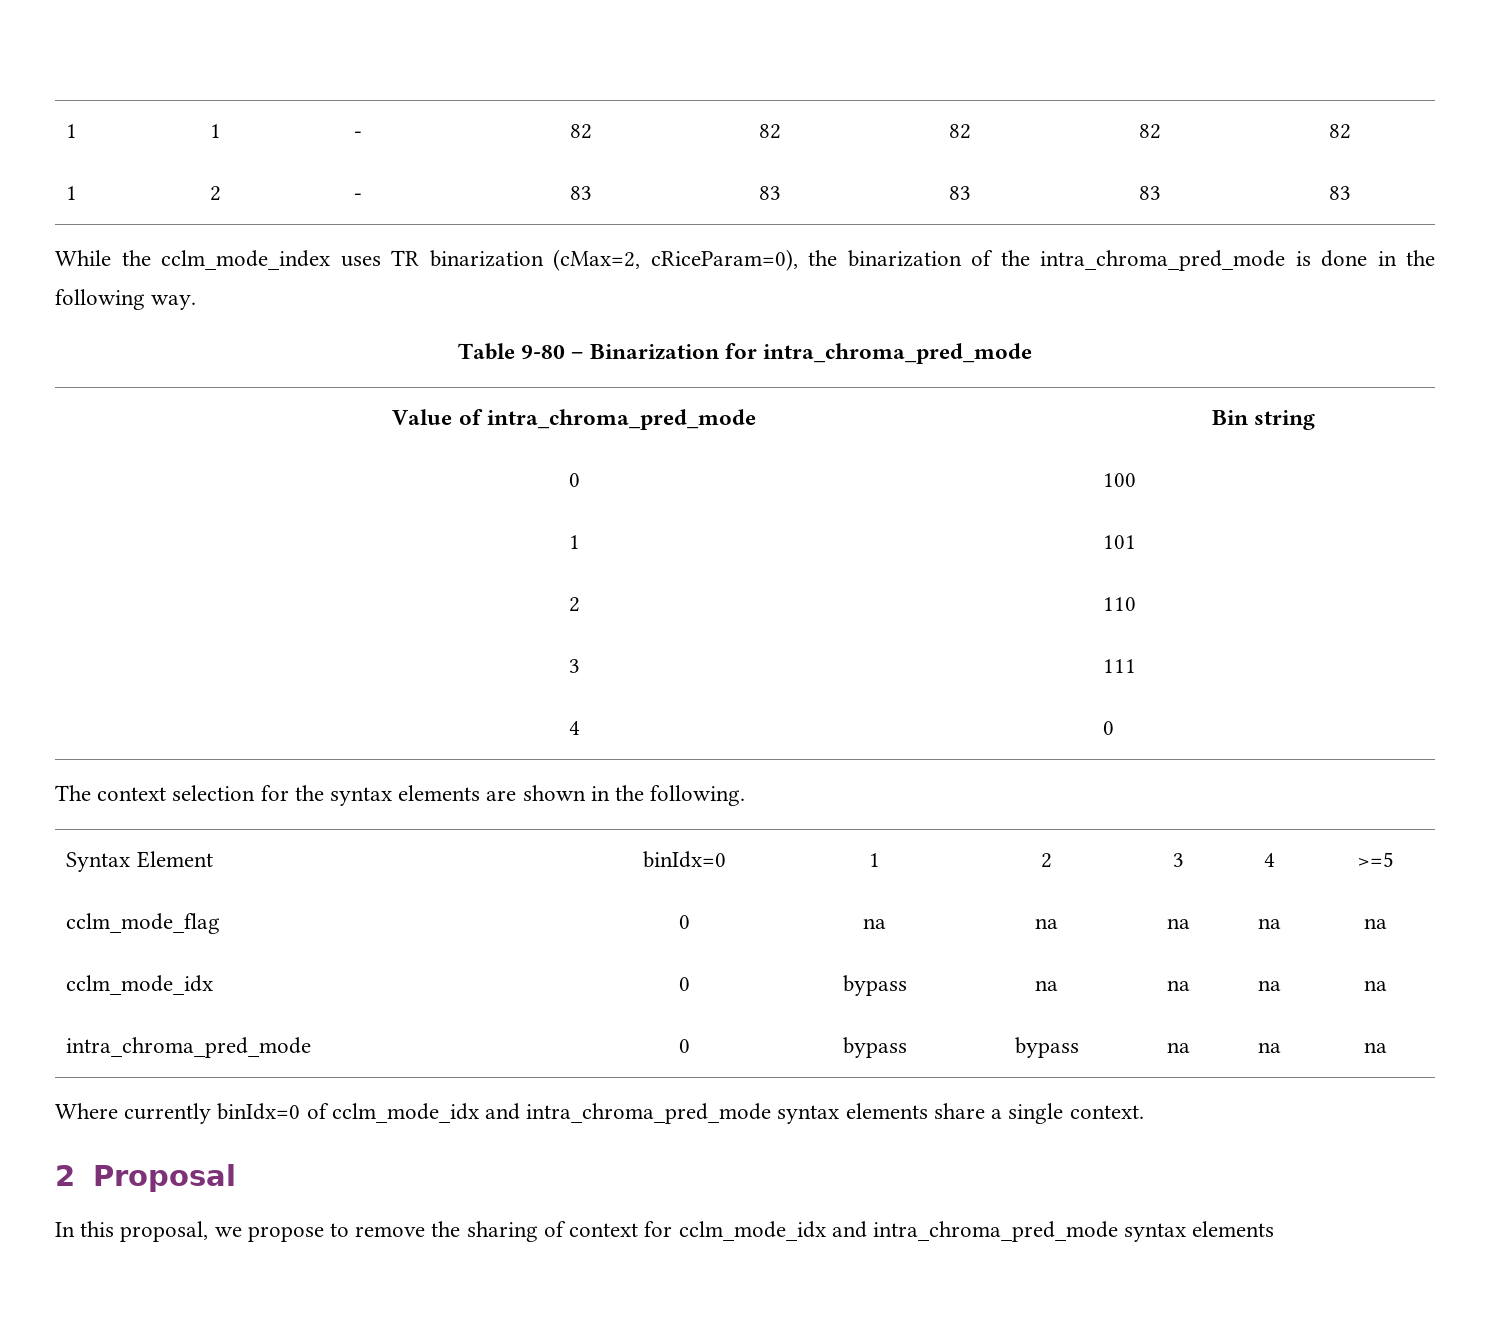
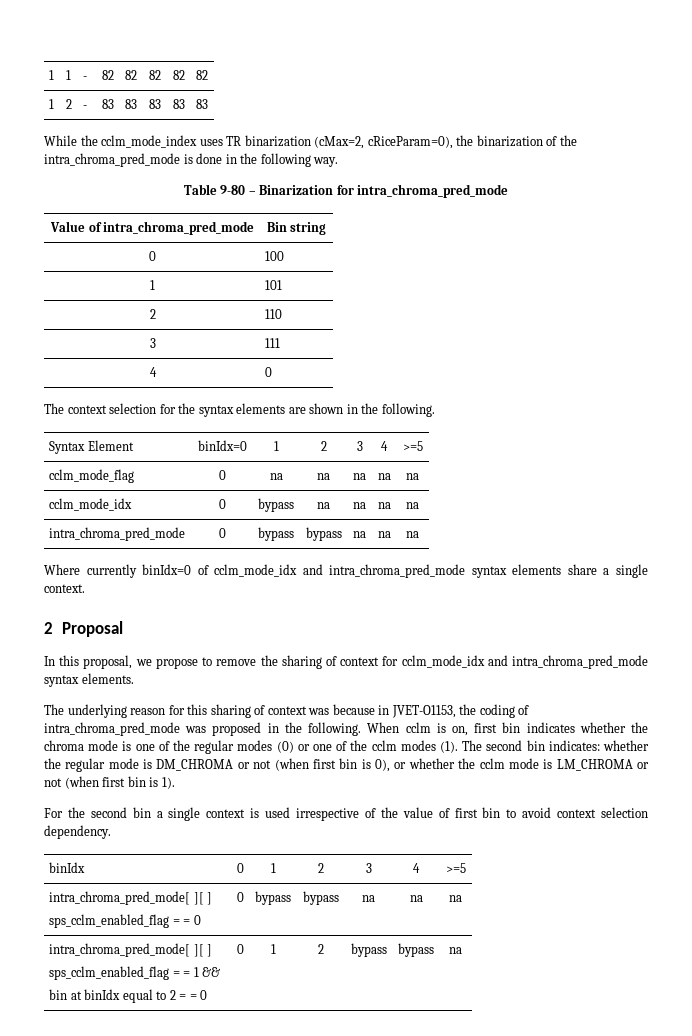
- In this proposal, we propose to remove the sharing of context for cclm_mode_idx and intra_chroma_pred_mode syntax elements
+ In this proposal, we propose to remove the sharing of context for cclm_mode_idx and intra_chroma_pred_mode syntax elements.
+ The underlying reason for this sharing of context was because in JVET-O1153, the coding of intra_chroma_pred_mode was proposed in the following. When cclm is on, first bin indicates whether the chroma mode is one of the regular modes (0) or one of the cclm modes (1). The second bin indicates: whether the regular mode is DM_CHROMA or not (when first bin is 0), or whether the cclm mode is LM_CHROMA or not (when first bin is 1).
+ For the second bin a single context is used irrespective of the value of first bin to avoid context selection dependency.
+ binIdx | 0 | 1 | 2 | 3 | 4 | >=5
+ intra_chroma_pred_mode[ ][ ]
+ sps_cclm_enabled_flag = = 0 | 0 | bypass | bypass | na | na | na
+ intra_chroma_pred_mode[ ][ ]
+ sps_cclm_enabled_flag = = 1 &&
+ bin at binIdx equal to 2 = = 0 | 0 | 1 | 2 | bypass | bypass | na

